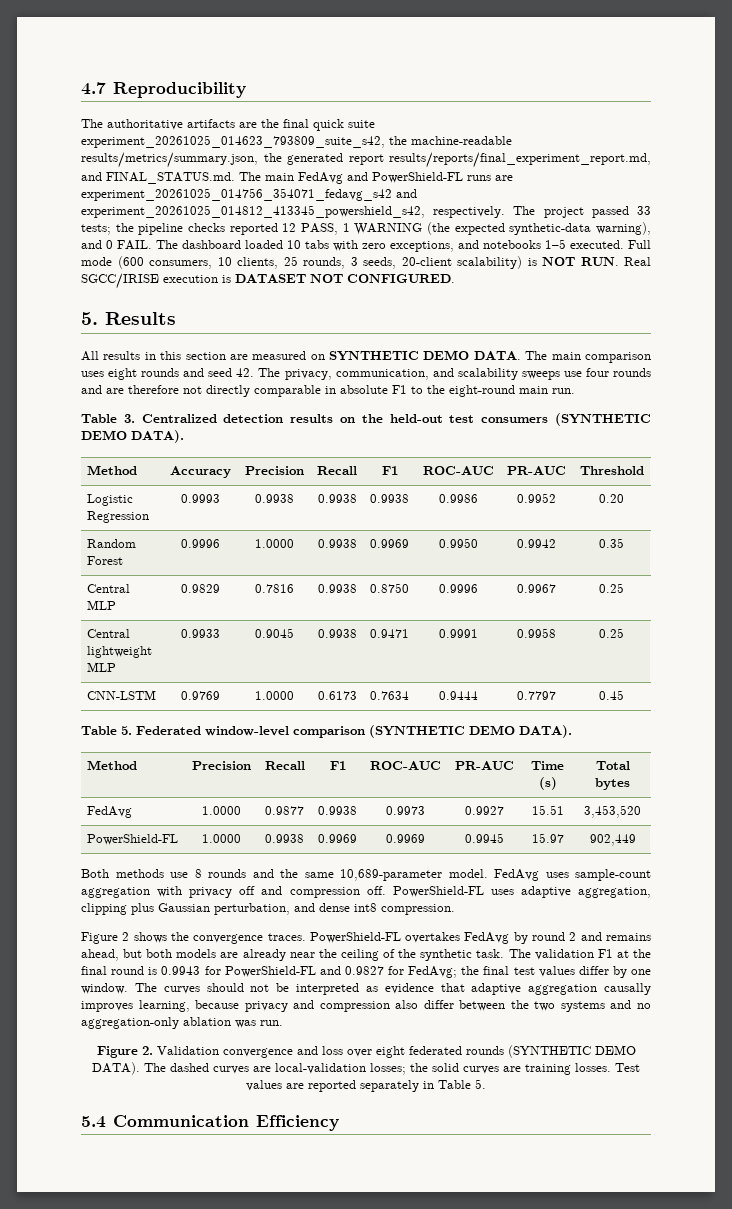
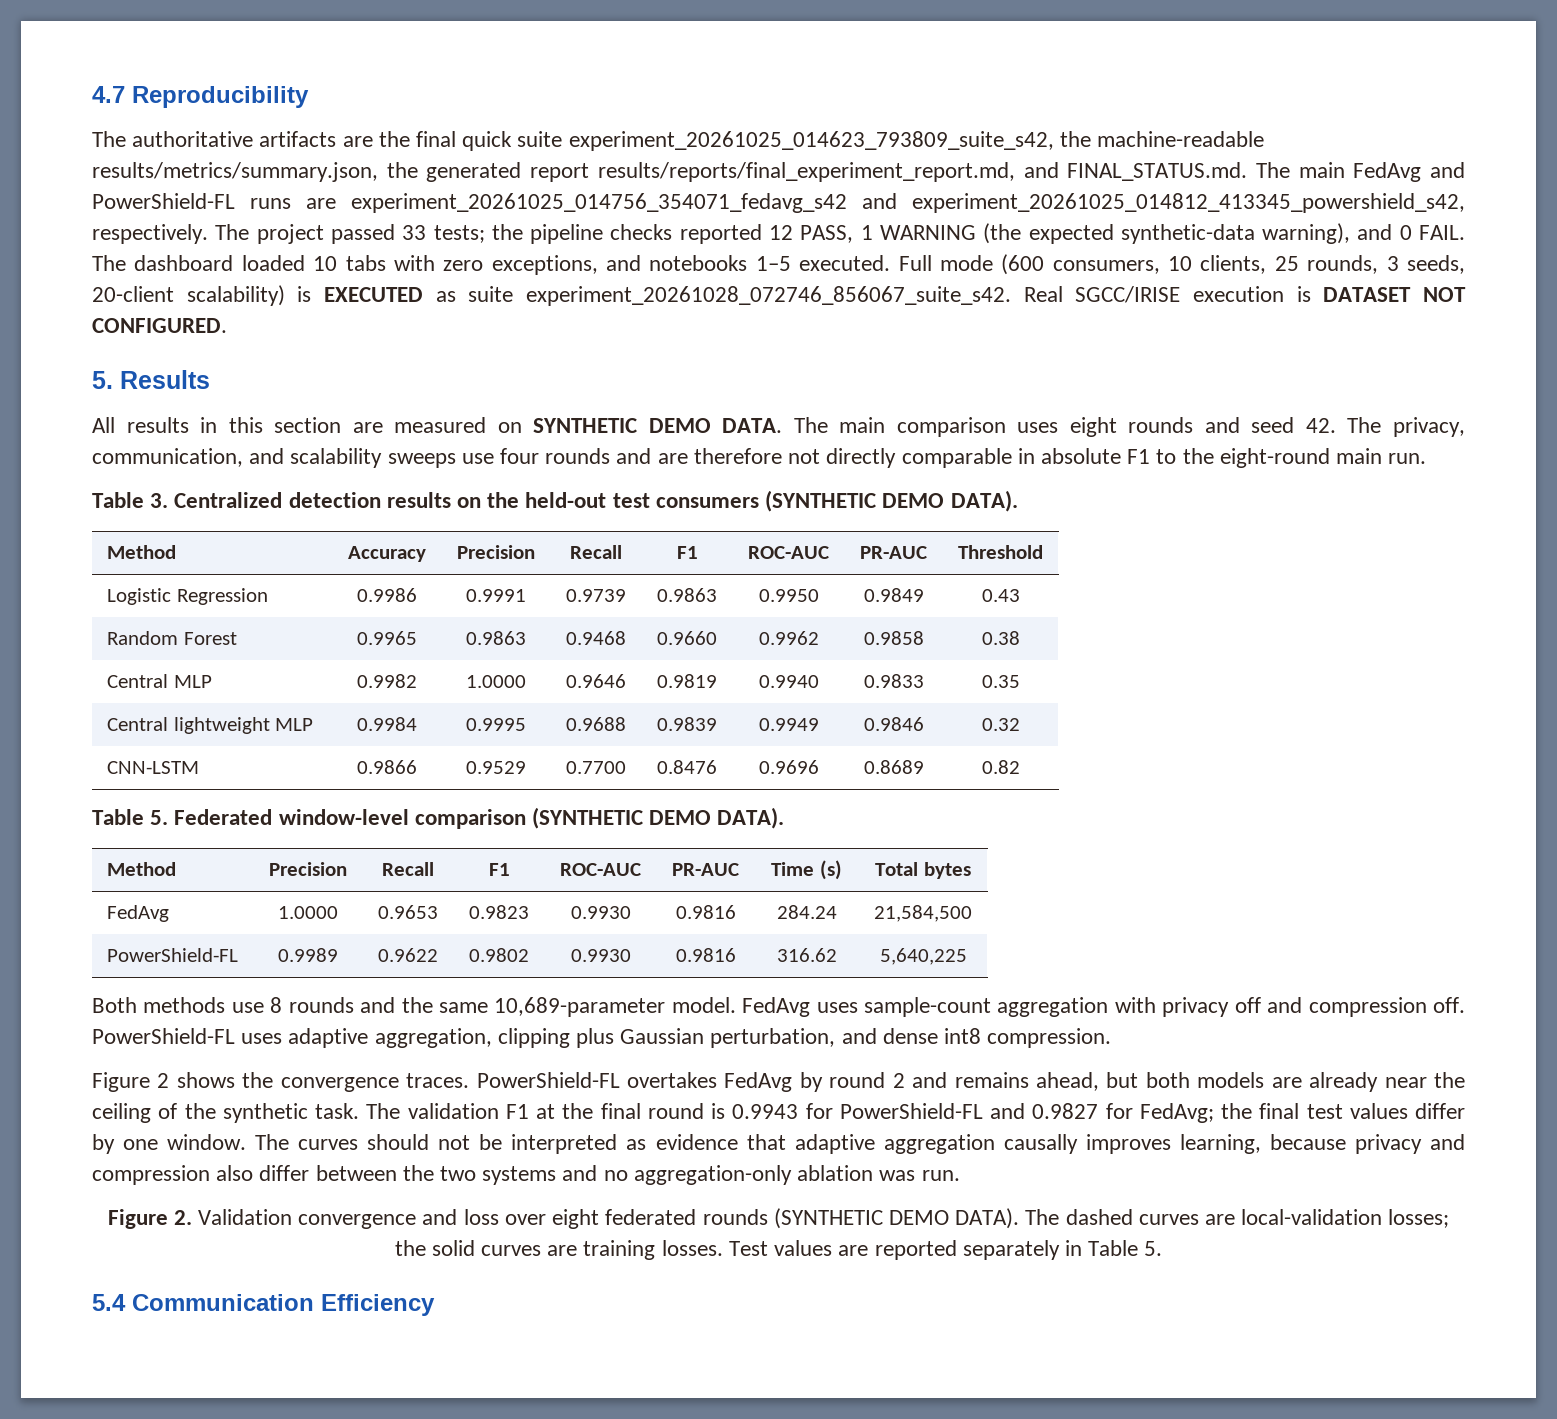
- Full mode (600 consumers, 10 clients, 25 rounds, 3 seeds, 20-client scalability) is NOT RUN. Real SGCC/IRISE execution is DATASET NOT CONFIGURED.
+ Full mode (600 consumers, 10 clients, 25 rounds, 3 seeds, 20-client scalability) is EXECUTED as suite experiment_20261028_072746_856067_suite_s42. Real SGCC/IRISE execution is DATASET NOT CONFIGURED.
- Logistic Regression | 0.9993 | 0.9938 | 0.9938 | 0.9938 | 0.9986 | 0.9952 | 0.20
- Random Forest | 0.9996 | 1.0000 | 0.9938 | 0.9969 | 0.9950 | 0.9942 | 0.35
- Central MLP | 0.9829 | 0.7816 | 0.9938 | 0.8750 | 0.9996 | 0.9967 | 0.25
- Central lightweight MLP | 0.9933 | 0.9045 | 0.9938 | 0.9471 | 0.9991 | 0.9958 | 0.25
- CNN-LSTM | 0.9769 | 1.0000 | 0.6173 | 0.7634 | 0.9444 | 0.7797 | 0.45
+ Logistic Regression | 0.9986 | 0.9991 | 0.9739 | 0.9863 | 0.9950 | 0.9849 | 0.43
+ Random Forest | 0.9965 | 0.9863 | 0.9468 | 0.9660 | 0.9962 | 0.9858 | 0.38
+ Central MLP | 0.9982 | 1.0000 | 0.9646 | 0.9819 | 0.9940 | 0.9833 | 0.35
+ Central lightweight MLP | 0.9984 | 0.9995 | 0.9688 | 0.9839 | 0.9949 | 0.9846 | 0.32
+ CNN-LSTM | 0.9866 | 0.9529 | 0.7700 | 0.8476 | 0.9696 | 0.8689 | 0.82
- FedAvg | 1.0000 | 0.9877 | 0.9938 | 0.9973 | 0.9927 | 15.51 | 3,453,520
- PowerShield-FL | 1.0000 | 0.9938 | 0.9969 | 0.9969 | 0.9945 | 15.97 | 902,449
+ FedAvg | 1.0000 | 0.9653 | 0.9823 | 0.9930 | 0.9816 | 284.24 | 21,584,500
+ PowerShield-FL | 0.9989 | 0.9622 | 0.9802 | 0.9930 | 0.9816 | 316.62 | 5,640,225

